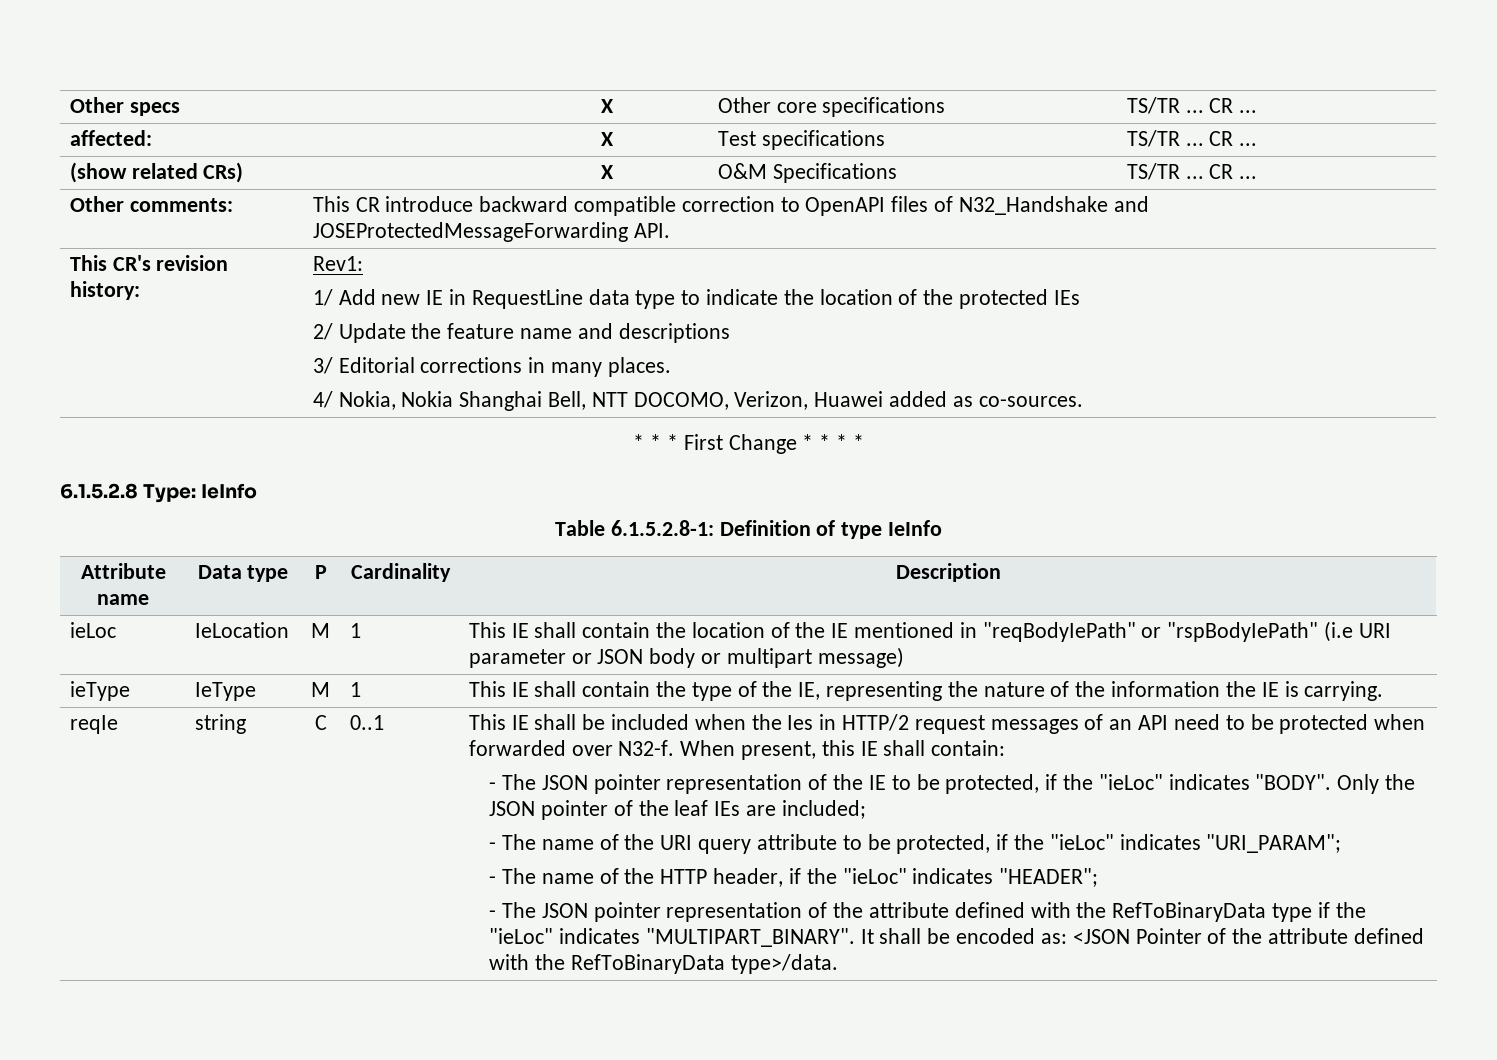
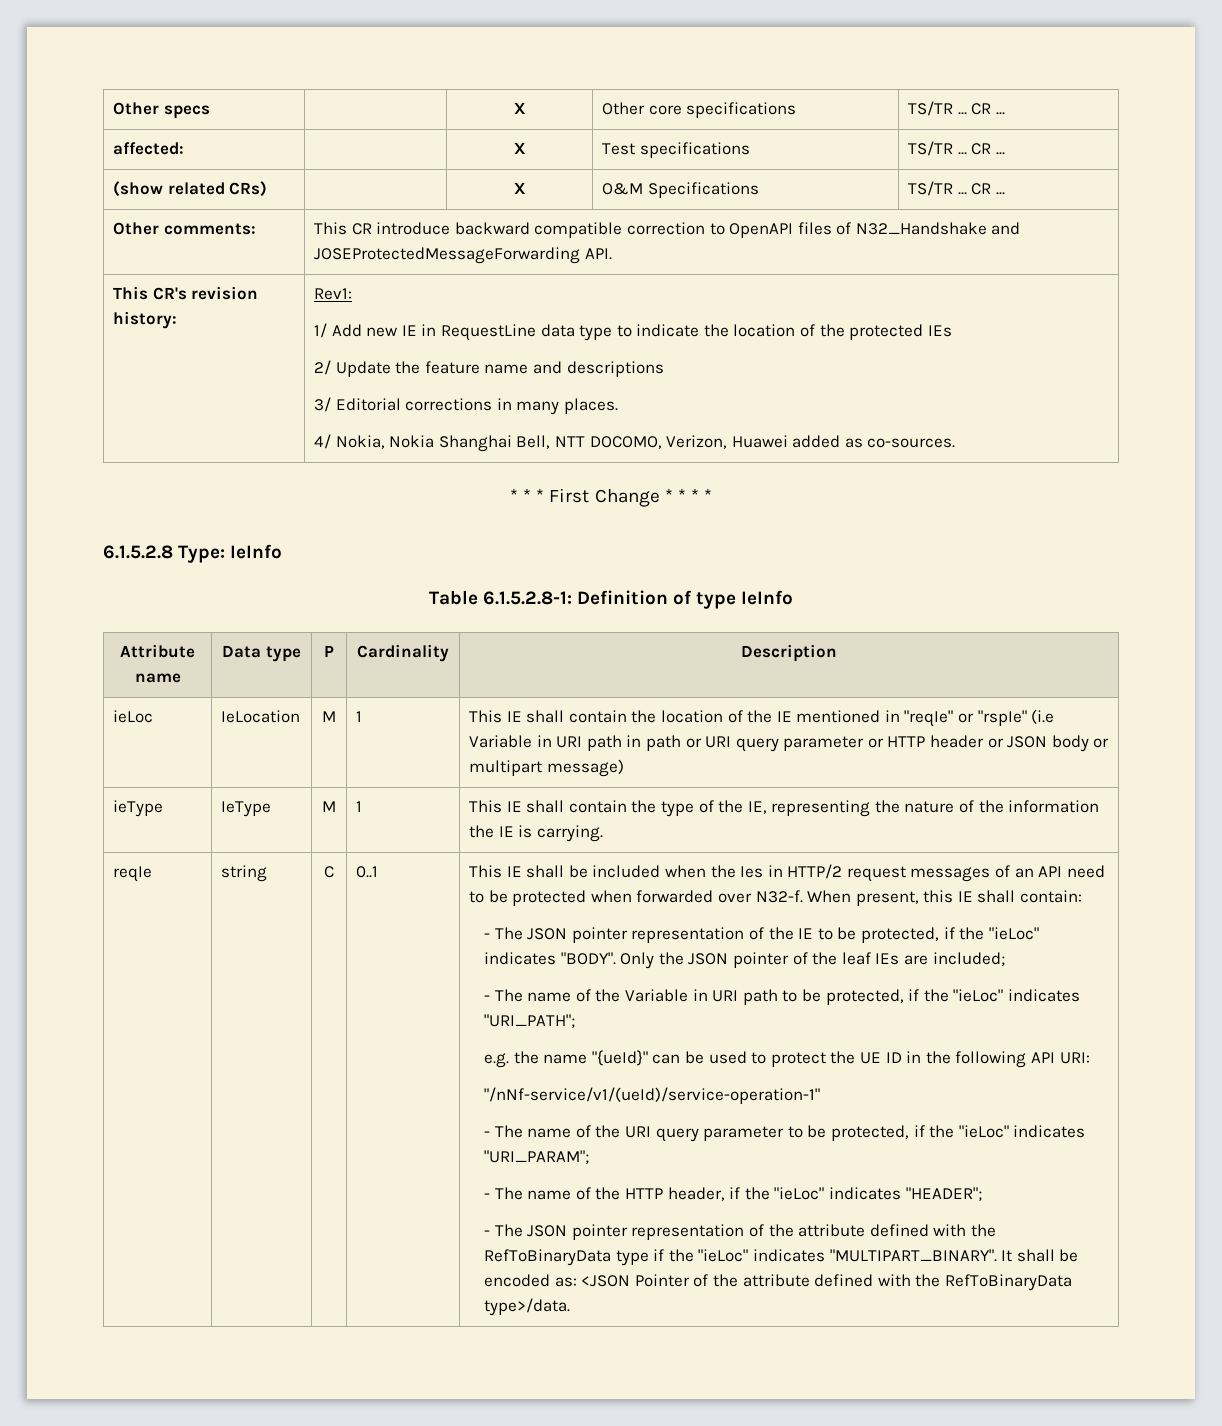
- ieLoc | IeLocation | M | 1 | This IE shall contain the location of the IE mentioned in "reqBodyIePath" or "rspBodyIePath" (i.e URI parameter or JSON body or multipart message)
+ ieLoc | IeLocation | M | 1 | This IE shall contain the location of the IE mentioned in "reqIe" or "rspIe" (i.e Variable in URI path in path or URI query parameter or HTTP header or JSON body or multipart message)
+ - The name of the Variable in URI path to be protected, if the "ieLoc" indicates "URI_PATH";
+ e.g. the name "{ueId}" can be used to protect the UE ID in the following API URI:
+ "/nNf-service/v1/(ueId)/service-operation-1"
- - The name of the URI query attribute to be protected, if the "ieLoc" indicates "URI_PARAM";
+ - The name of the URI query parameter to be protected, if the "ieLoc" indicates "URI_PARAM";

